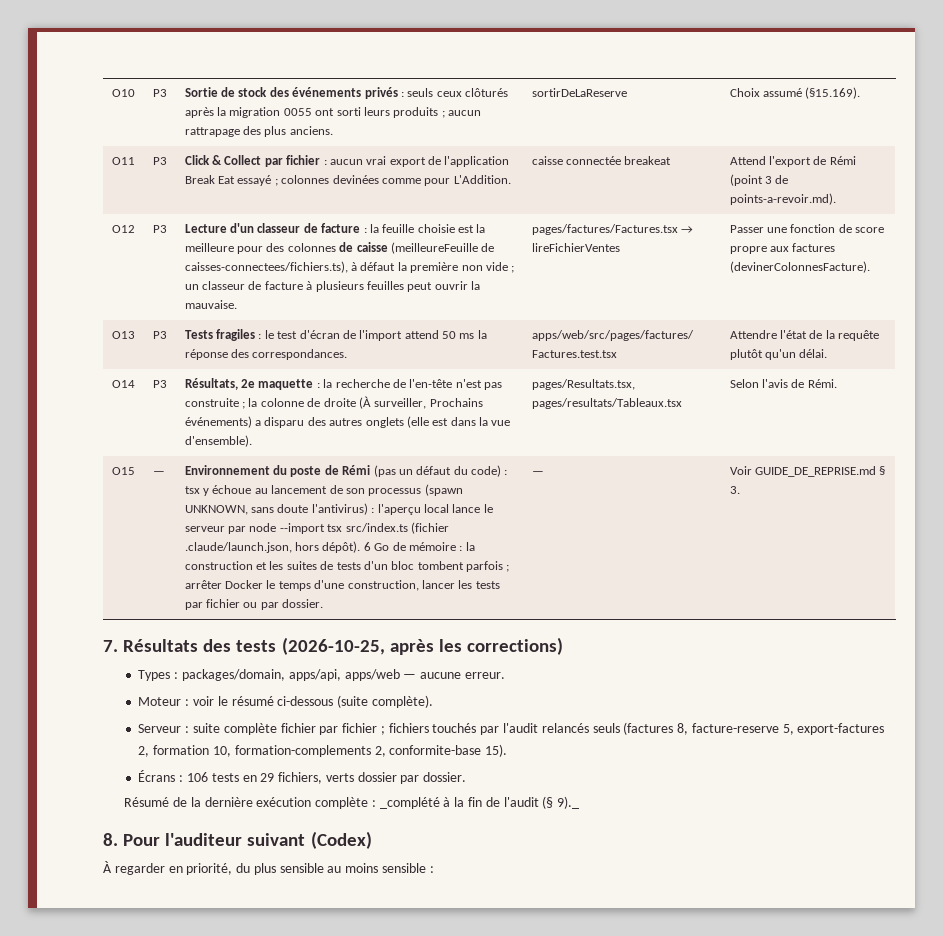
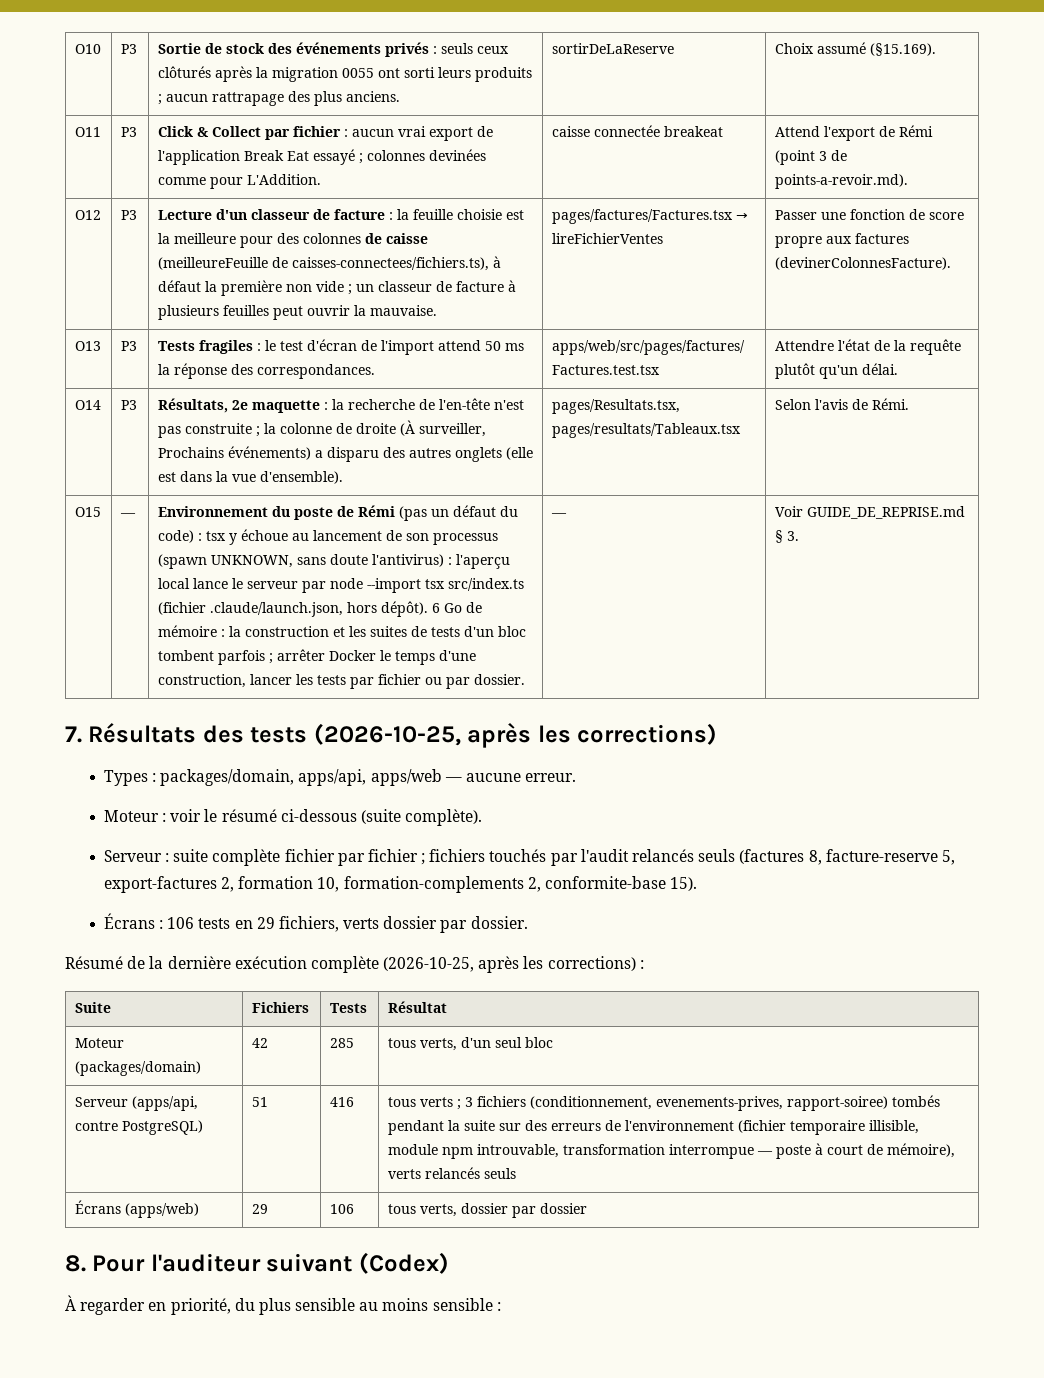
- Résumé de la dernière exécution complète : _complété à la fin de l'audit (§ 9)._
+ Résumé de la dernière exécution complète (2026-10-25, après les corrections) :
+ Suite | Fichiers | Tests | Résultat
+ Moteur (packages/domain) | 42 | 285 | tous verts, d'un seul bloc
+ Serveur (apps/api, contre PostgreSQL) | 51 | 416 | tous verts ; 3 fichiers (conditionnement, evenements-prives, rapport-soiree) tombés pendant la suite sur des erreurs de l'environnement (fichier temporaire illisible, module npm introuvable, transformation interrompue — poste à court de mémoire), verts relancés seuls
+ Écrans (apps/web) | 29 | 106 | tous verts, dossier par dossier

